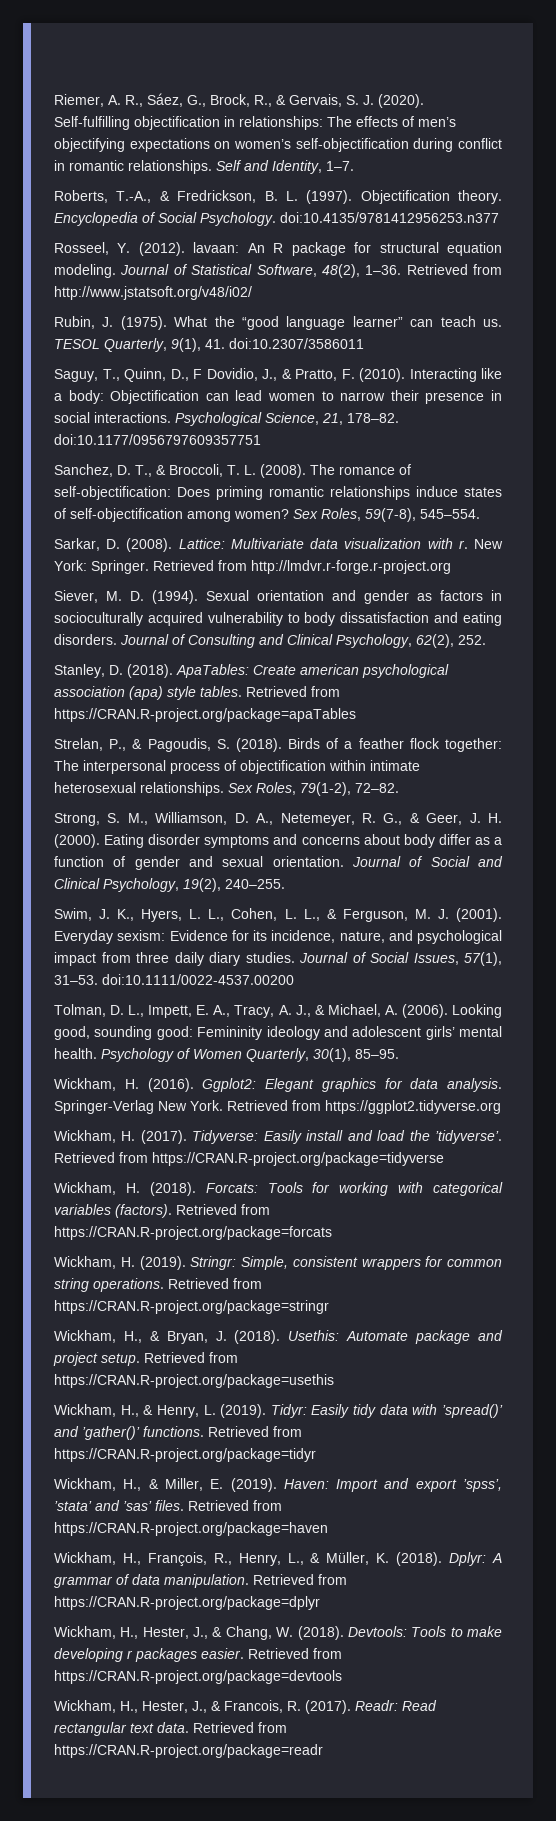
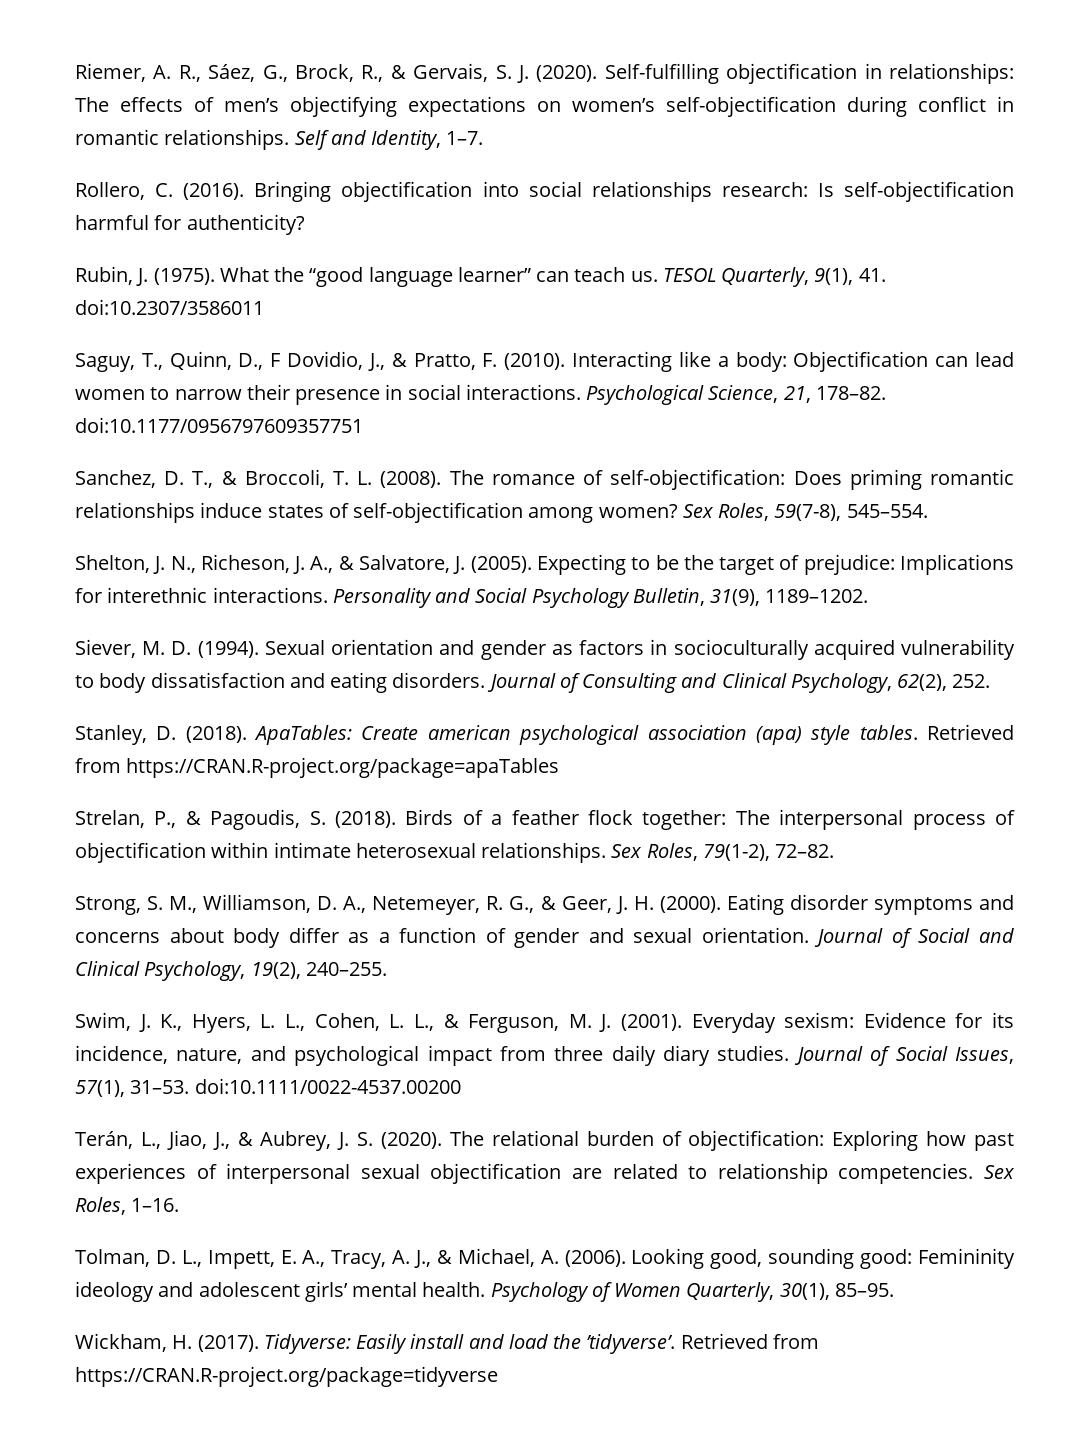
- Roberts, T.-A., & Fredrickson, B. L. (1997). Objectification theory. Encyclopedia of Social Psychology. doi:10.4135/9781412956253.n377
- Rosseel, Y. (2012). lavaan: An R package for structural equation modeling. Journal of Statistical Software, 48(2), 1–36. Retrieved from http://www.jstatsoft.org/v48/i02/
+ Rollero, C. (2016). Bringing objectification into social relationships research: Is self-objectification harmful for authenticity?
- Sarkar, D. (2008). Lattice: Multivariate data visualization with r. New York: Springer. Retrieved from http://lmdvr.r-forge.r-project.org
+ Shelton, J. N., Richeson, J. A., & Salvatore, J. (2005). Expecting to be the target of prejudice: Implications for interethnic interactions. Personality and Social Psychology Bulletin, 31(9), 1189–1202.
+ Terán, L., Jiao, J., & Aubrey, J. S. (2020). The relational burden of objectification: Exploring how past experiences of interpersonal sexual objectification are related to relationship competencies. Sex Roles, 1–16.
- Wickham, H. (2016). Ggplot2: Elegant graphics for data analysis. Springer-Verlag New York. Retrieved from https://ggplot2.tidyverse.org
- Wickham, H. (2018). Forcats: Tools for working with categorical variables (factors). Retrieved from https://CRAN.R-project.org/package=forcats
- Wickham, H. (2019). Stringr: Simple, consistent wrappers for common string operations. Retrieved from https://CRAN.R-project.org/package=stringr
- Wickham, H., & Bryan, J. (2018). Usethis: Automate package and project setup. Retrieved from https://CRAN.R-project.org/package=usethis
- Wickham, H., & Henry, L. (2019). Tidyr: Easily tidy data with ’spread()’ and ’gather()’ functions. Retrieved from https://CRAN.R-project.org/package=tidyr
- Wickham, H., & Miller, E. (2019). Haven: Import and export ’spss’, ’stata’ and ’sas’ files. Retrieved from https://CRAN.R-project.org/package=haven
- Wickham, H., François, R., Henry, L., & Müller, K. (2018). Dplyr: A grammar of data manipulation. Retrieved from https://CRAN.R-project.org/package=dplyr
- Wickham, H., Hester, J., & Chang, W. (2018). Devtools: Tools to make developing r packages easier. Retrieved from https://CRAN.R-project.org/package=devtools
- Wickham, H., Hester, J., & Francois, R. (2017). Readr: Read rectangular text data. Retrieved from https://CRAN.R-project.org/package=readr

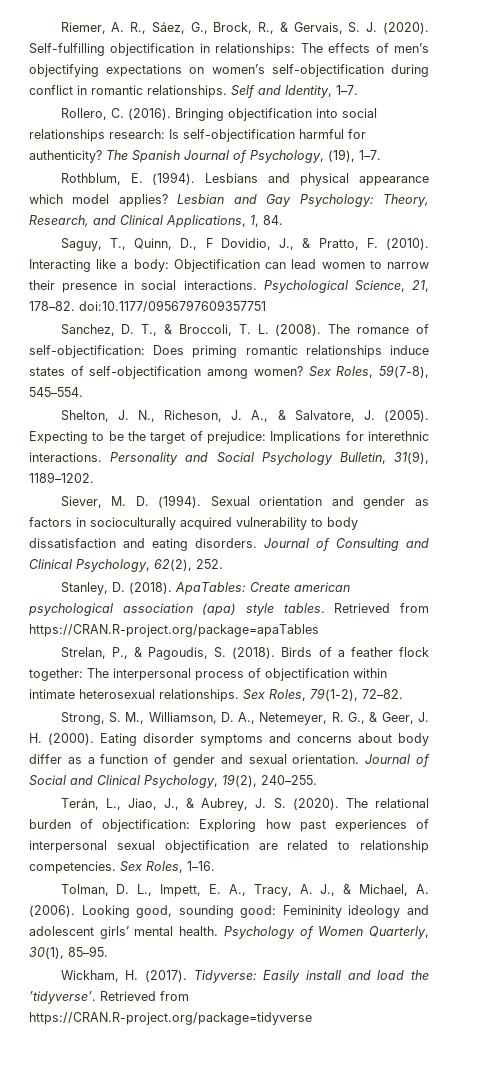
- Bringing objectification into social relationships research: Is self-objectification harmful for authenticity?
- Rubin, J. (1975). What the “good language learner” can teach us. TESOL Quarterly, 9(1), 41. doi:10.2307/3586011
+ Bringing objectification into social relationships research: Is self-objectification harmful for authenticity? The Spanish Journal of Psychology, (19), 1–7.
+ Rothblum, E. (1994). Lesbians and physical appearance which model applies? Lesbian and Gay Psychology: Theory, Research, and Clinical Applications, 1, 84.
- Swim, J. K., Hyers, L. L., Cohen, L. L., & Ferguson, M. J. (2001). Everyday sexism: Evidence for its incidence, nature, and psychological impact from three daily diary studies. Journal of Social Issues, 57(1), 31–53. doi:10.1111/0022-4537.00200

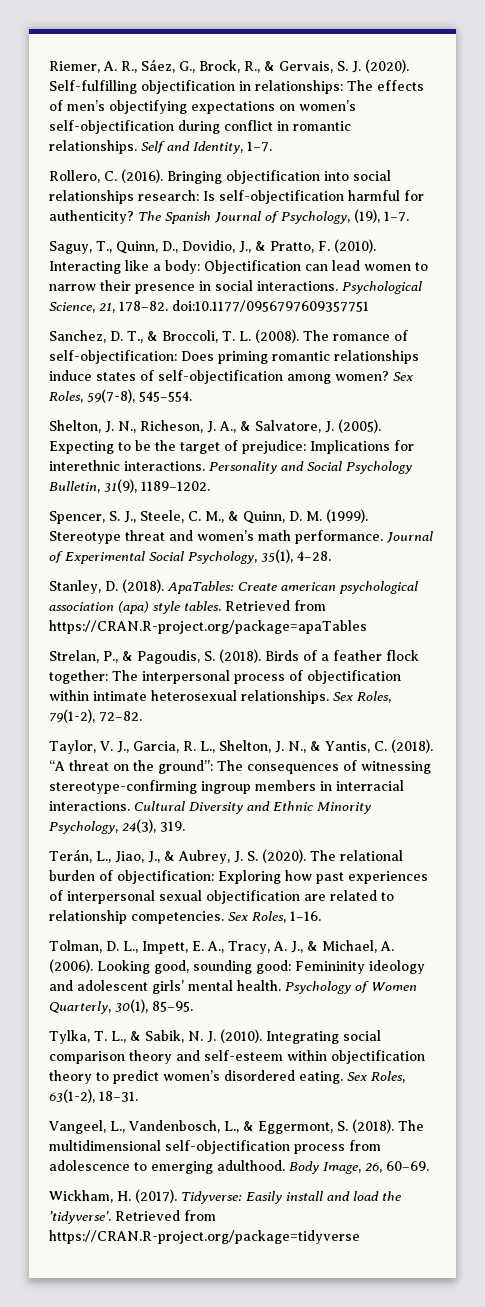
- Rothblum, E. (1994). Lesbians and physical appearance which model applies? Lesbian and Gay Psychology: Theory, Research, and Clinical Applications, 1, 84.
- Saguy, T., Quinn, D., F Dovidio, J., & Pratto, F. (2010).
+ Saguy, T., Quinn, D., Dovidio, J., & Pratto, F. (2010).
- Siever, M. D. (1994). Sexual orientation and gender as factors in socioculturally acquired vulnerability to body dissatisfaction and eating disorders. Journal of Consulting and Clinical Psychology, 62(2), 252.
+ Spencer, S. J., Steele, C. M., & Quinn, D. M. (1999). Stereotype threat and women’s math performance. Journal of Experimental Social Psychology, 35(1), 4–28.
- Strong, S. M., Williamson, D. A., Netemeyer, R. G., & Geer, J. H. (2000). Eating disorder symptoms and concerns about body differ as a function of gender and sexual orientation. Journal of Social and Clinical Psychology, 19(2), 240–255.
+ Taylor, V. J., Garcia, R. L., Shelton, J. N., & Yantis, C. (2018). “A threat on the ground”: The consequences of witnessing stereotype-confirming ingroup members in interracial interactions. Cultural Diversity and Ethnic Minority Psychology, 24(3), 319.
+ Tylka, T. L., & Sabik, N. J. (2010). Integrating social comparison theory and self-esteem within objectification theory to predict women’s disordered eating. Sex Roles, 63(1-2), 18–31.
+ Vangeel, L., Vandenbosch, L., & Eggermont, S. (2018). The multidimensional self-objectification process from adolescence to emerging adulthood. Body Image, 26, 60–69.

